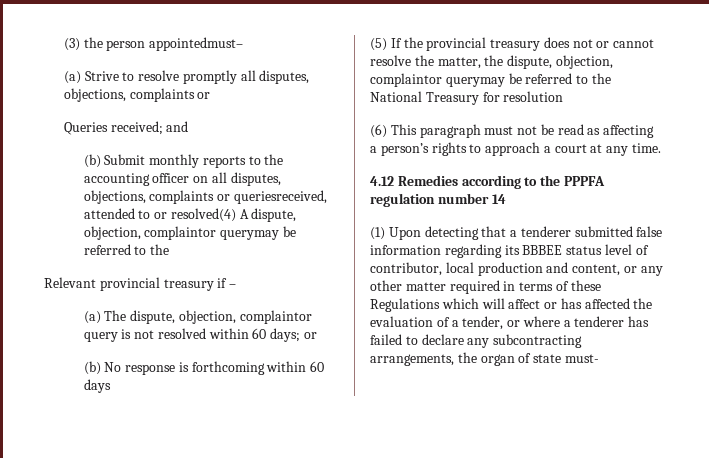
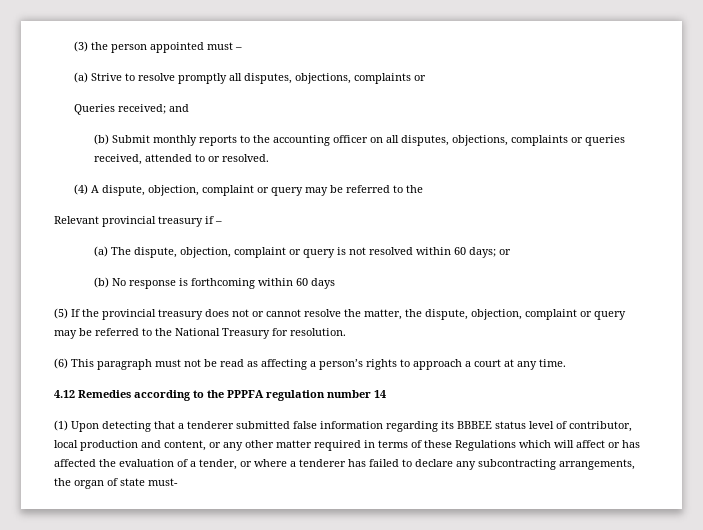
- (3) the person appointedmust–
+ (3) the person appointed must –
- (b) Submit monthly reports to the accounting officer on all disputes, objections, complaints or queriesreceived, attended to or resolved(4) A dispute, objection, complaintor querymay be referred to the
+ (b) Submit monthly reports to the accounting officer on all disputes, objections, complaints or queries received, attended to or resolved.
+ (4) A dispute, objection, complaint or query may be referred to the
- (a) The dispute, objection, complaintor query is not resolved within 60 days; or
+ (a) The dispute, objection, complaint or query is not resolved within 60 days; or
- (5) If the provincial treasury does not or cannot resolve the matter, the dispute, objection, complaintor querymay be referred to the National Treasury for resolution
+ (5) If the provincial treasury does not or cannot resolve the matter, the dispute, objection, complaint or query may be referred to the National Treasury for resolution.

